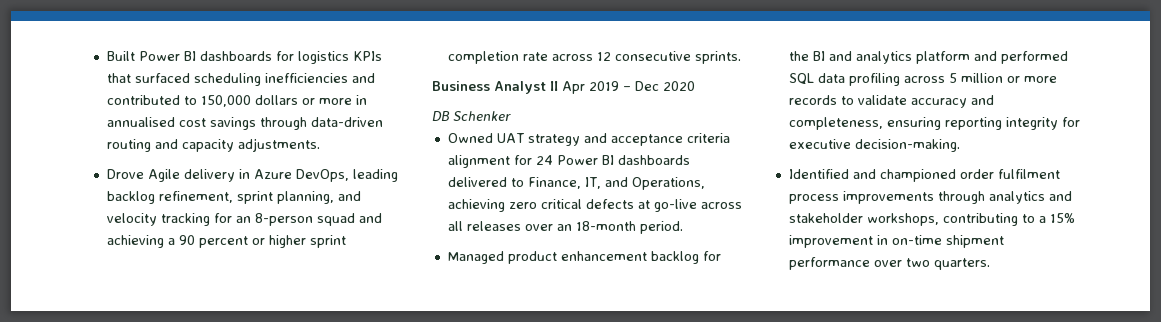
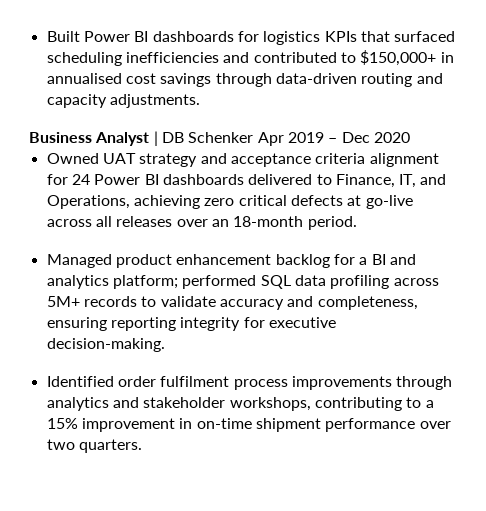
- Built Power BI dashboards for logistics KPIs that surfaced scheduling inefficiencies and contributed to 150,000 dollars or more in annualised cost savings through data-driven routing and capacity adjustments.
+ Built Power BI dashboards for logistics KPIs that surfaced scheduling inefficiencies and contributed to $150,000+ in annualised cost savings through data-driven routing and capacity adjustments.
- Drove Agile delivery in Azure DevOps, leading backlog refinement, sprint planning, and velocity tracking for an 8-person squad and achieving a 90 percent or higher sprint completion rate across 12 consecutive sprints.
- Business Analyst II Apr 2019 – Dec 2020
+ Business Analyst | DB Schenker Apr 2019 – Dec 2020
- DB Schenker
- Managed product enhancement backlog for the BI and analytics platform and performed SQL data profiling across 5 million or more records to validate accuracy and completeness, ensuring reporting integrity for executive decision-making.
+ Managed product enhancement backlog for a BI and analytics platform; performed SQL data profiling across 5M+ records to validate accuracy and completeness, ensuring reporting integrity for executive decision-making.
- Identified and championed order fulfilment process improvements through analytics and stakeholder workshops, contributing to a 15% improvement in on-time shipment performance over two quarters.
+ Identified order fulfilment process improvements through analytics and stakeholder workshops, contributing to a 15% improvement in on-time shipment performance over two quarters.

